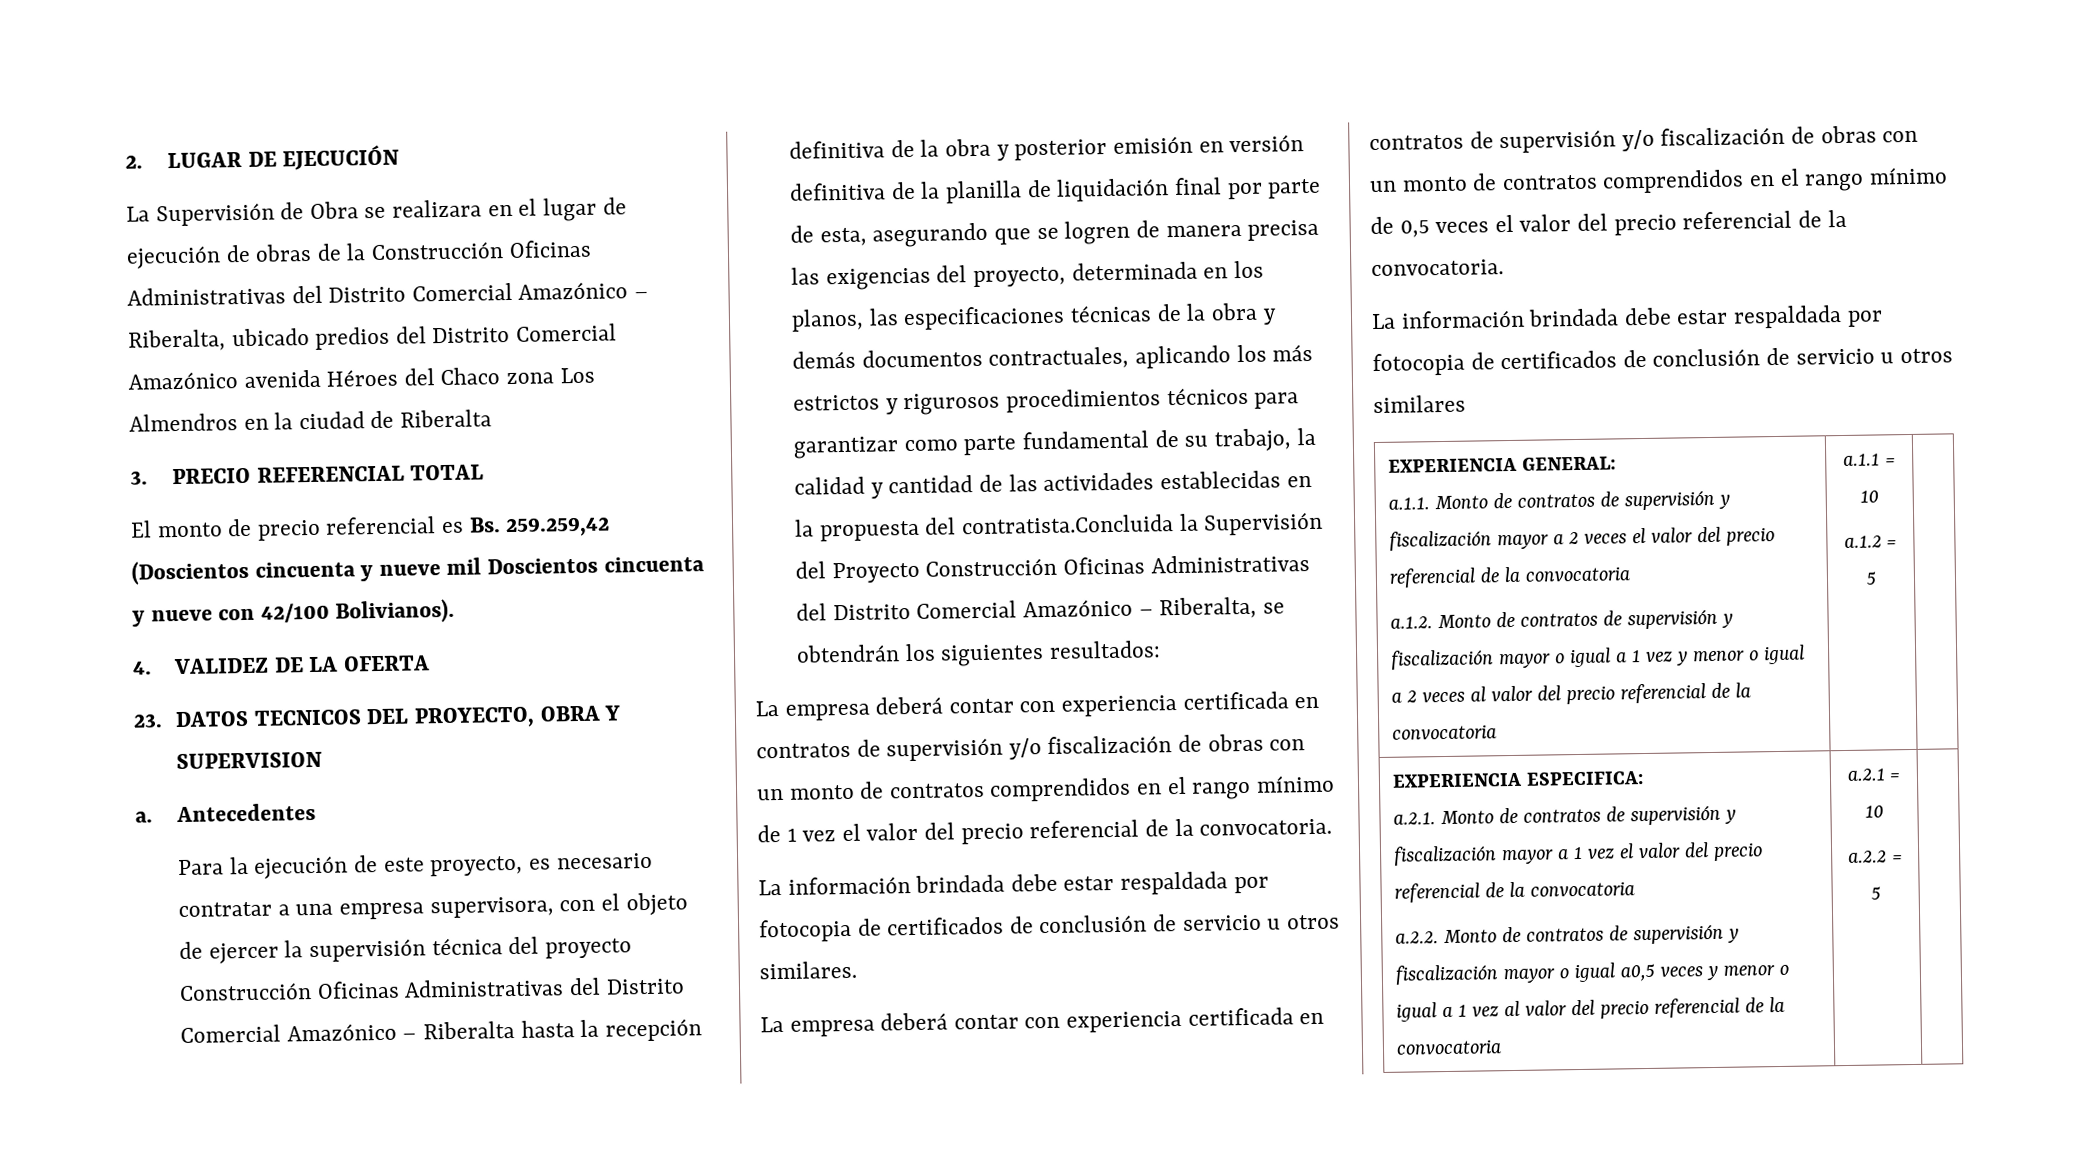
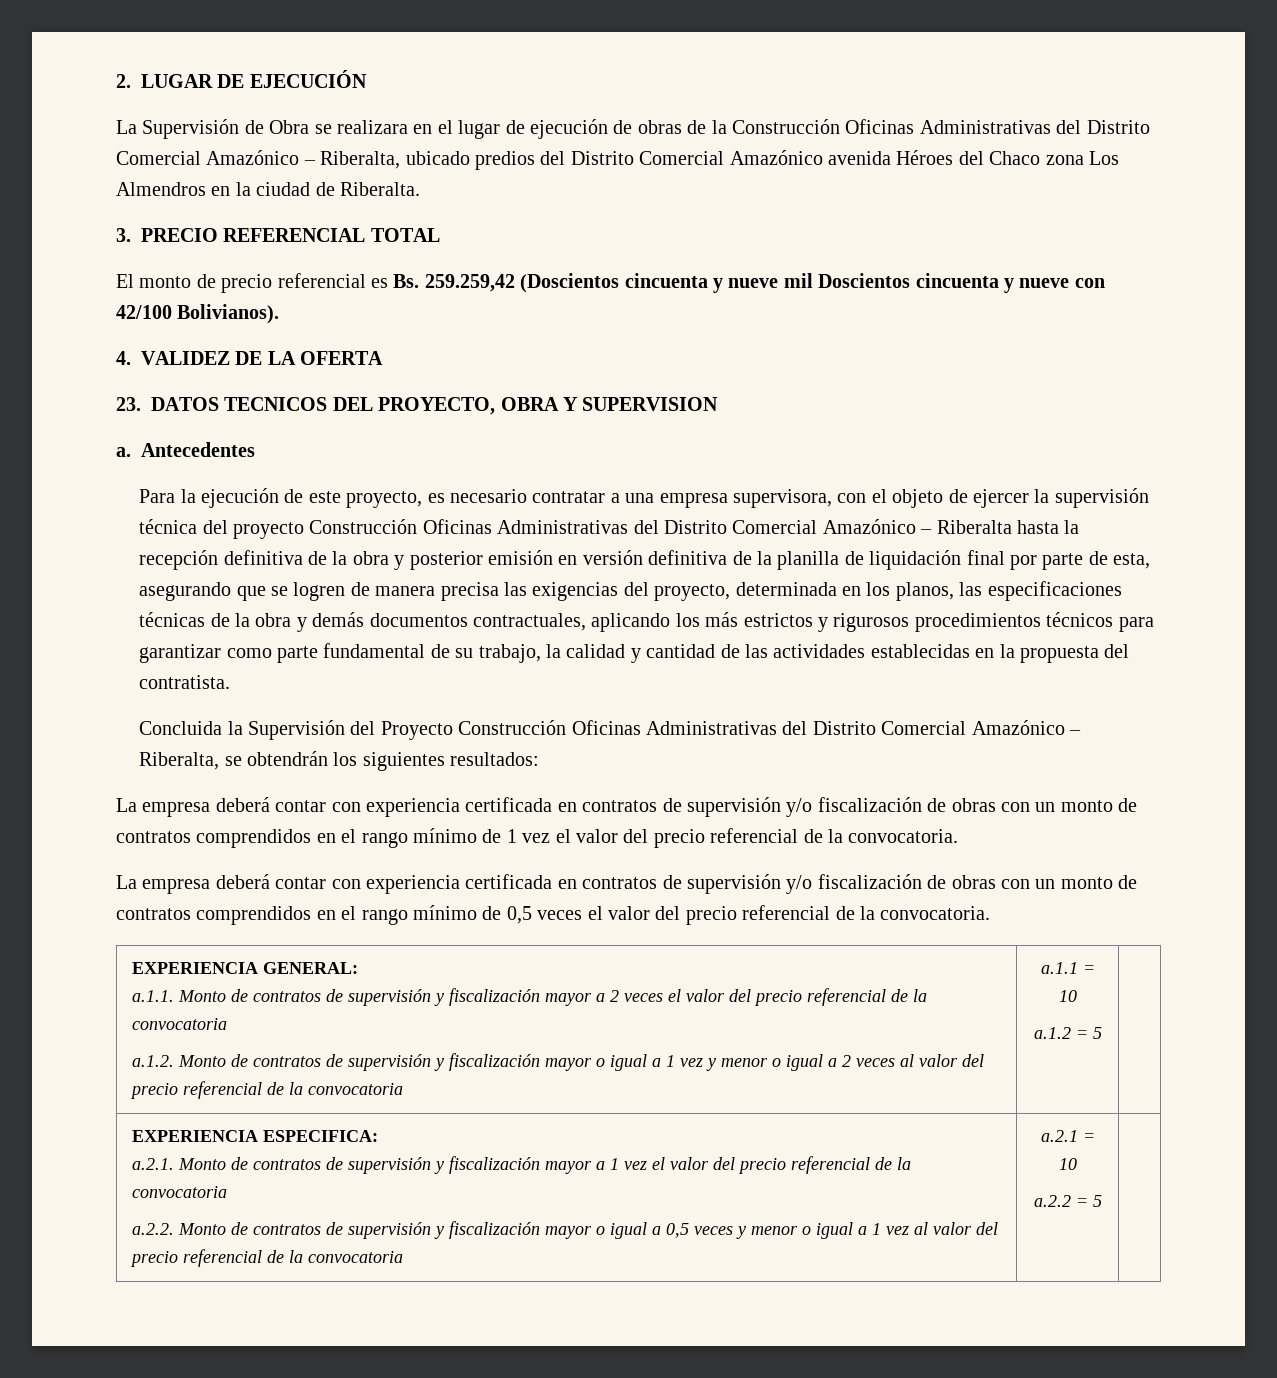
- La Supervisión de Obra se realizara en el lugar de ejecución de obras de la Construcción Oficinas Administrativas del Distrito Comercial Amazónico – Riberalta, ubicado predios del Distrito Comercial Amazónico avenida Héroes del Chaco zona Los Almendros en la ciudad de Riberalta
+ La Supervisión de Obra se realizara en el lugar de ejecución de obras de la Construcción Oficinas Administrativas del Distrito Comercial Amazónico – Riberalta, ubicado predios del Distrito Comercial Amazónico avenida Héroes del Chaco zona Los Almendros en la ciudad de Riberalta.
- Para la ejecución de este proyecto, es necesario contratar a una empresa supervisora, con el objeto de ejercer la supervisión técnica del proyecto Construcción Oficinas Administrativas del Distrito Comercial Amazónico – Riberalta hasta la recepción definitiva de la obra y posterior emisión en versión definitiva de la planilla de liquidación final por parte de esta, asegurando que se logren de manera precisa las exigencias del proyecto, determinada en los planos, las especificaciones técnicas de la obra y demás documentos contractuales, aplicando los más estrictos y rigurosos procedimientos técnicos para garantizar como parte fundamental de su trabajo, la calidad y cantidad de las actividades establecidas en la propuesta del contratista.Concluida la Supervisión del Proyecto Construcción Oficinas Administrativas del Distrito Comercial Amazónico – Riberalta, se obtendrán los siguientes resultados:
+ Para la ejecución de este proyecto, es necesario contratar a una empresa supervisora, con el objeto de ejercer la supervisión técnica del proyecto Construcción Oficinas Administrativas del Distrito Comercial Amazónico – Riberalta hasta la recepción definitiva de la obra y posterior emisión en versión definitiva de la planilla de liquidación final por parte de esta, asegurando que se logren de manera precisa las exigencias del proyecto, determinada en los planos, las especificaciones técnicas de la obra y demás documentos contractuales, aplicando los más estrictos y rigurosos procedimientos técnicos para garantizar como parte fundamental de su trabajo, la calidad y cantidad de las actividades establecidas en la propuesta del contratista.
+ Concluida la Supervisión del Proyecto Construcción Oficinas Administrativas del Distrito Comercial Amazónico – Riberalta, se obtendrán los siguientes resultados:
- La información brindada debe estar respaldada por fotocopia de certificados de conclusión de servicio u otros similares.
- La información brindada debe estar respaldada por fotocopia de certificados de conclusión de servicio u otros similares
- a.2.2. Monto de contratos de supervisión y fiscalización mayor o igual a0,5 veces y menor o igual a 1 vez al valor del precio referencial de la convocatoria
+ a.2.2. Monto de contratos de supervisión y fiscalización mayor o igual a 0,5 veces y menor o igual a 1 vez al valor del precio referencial de la convocatoria

